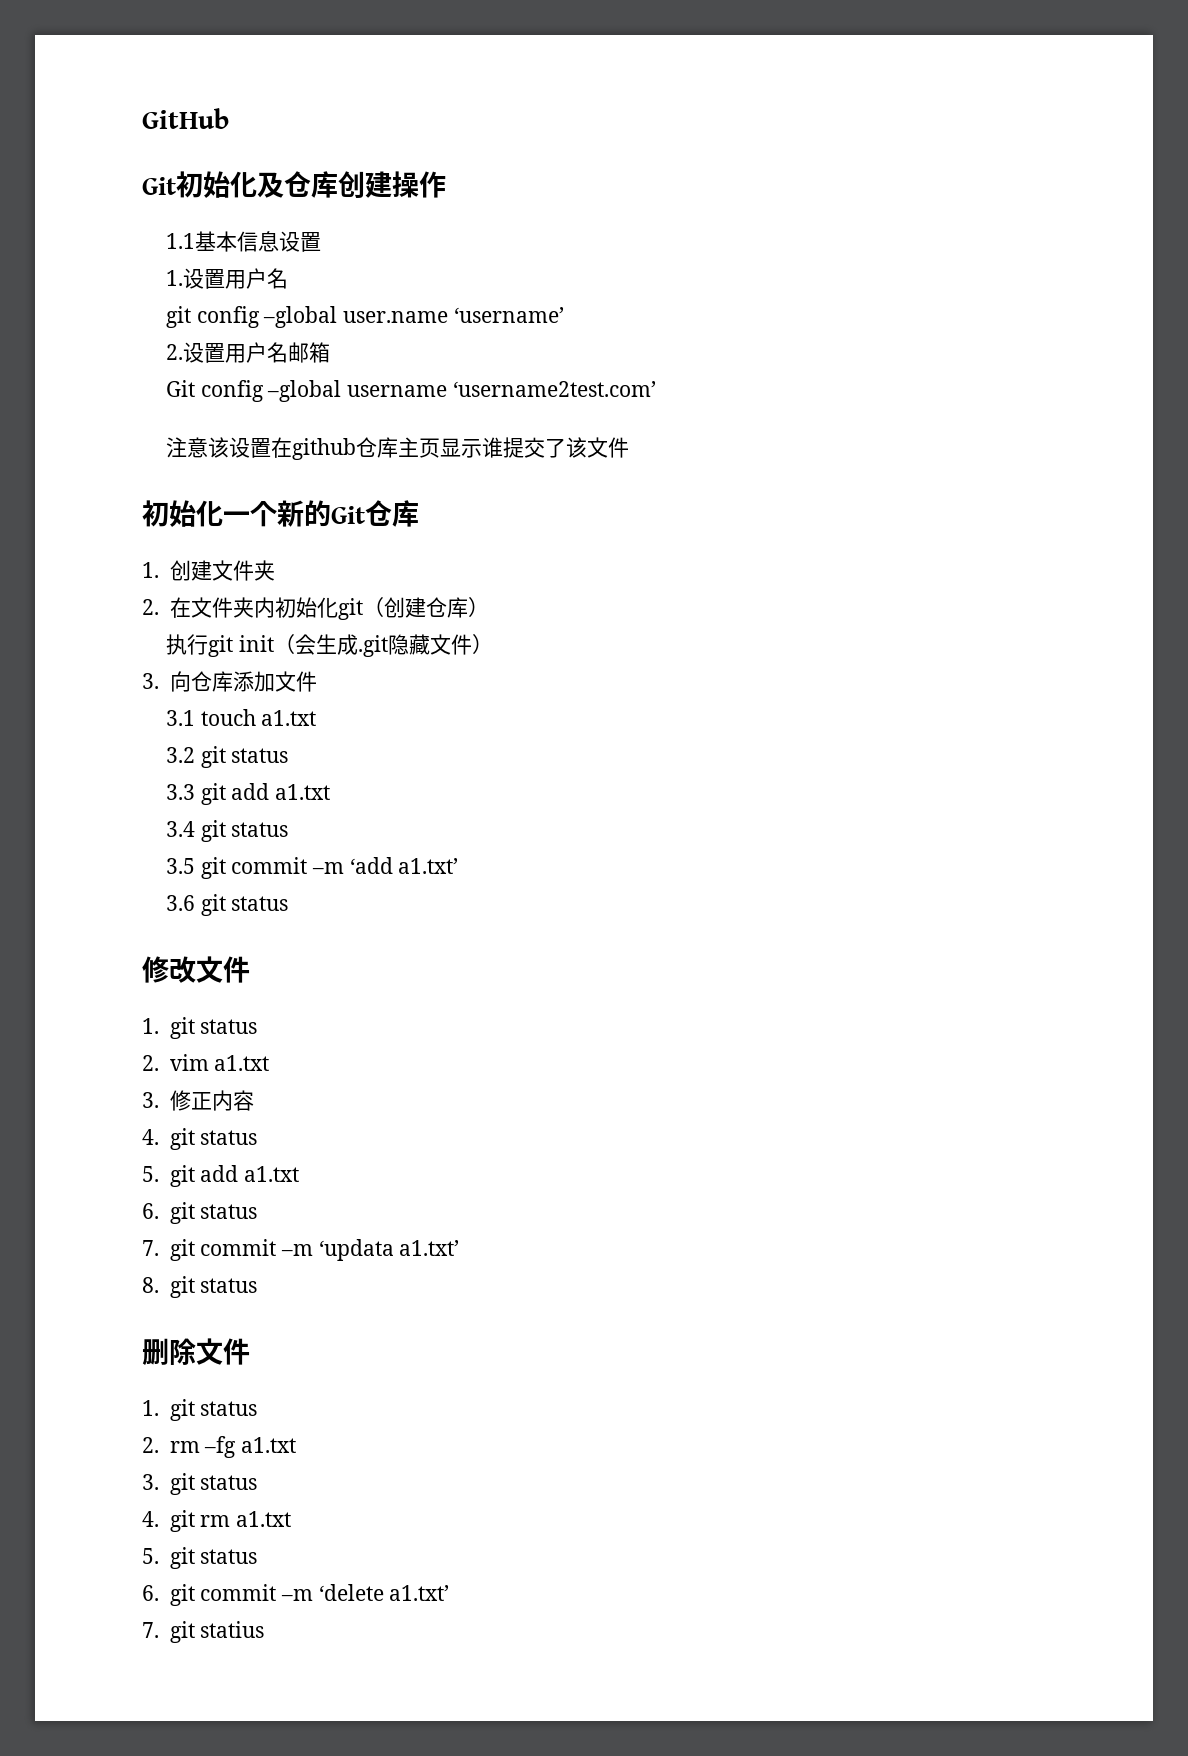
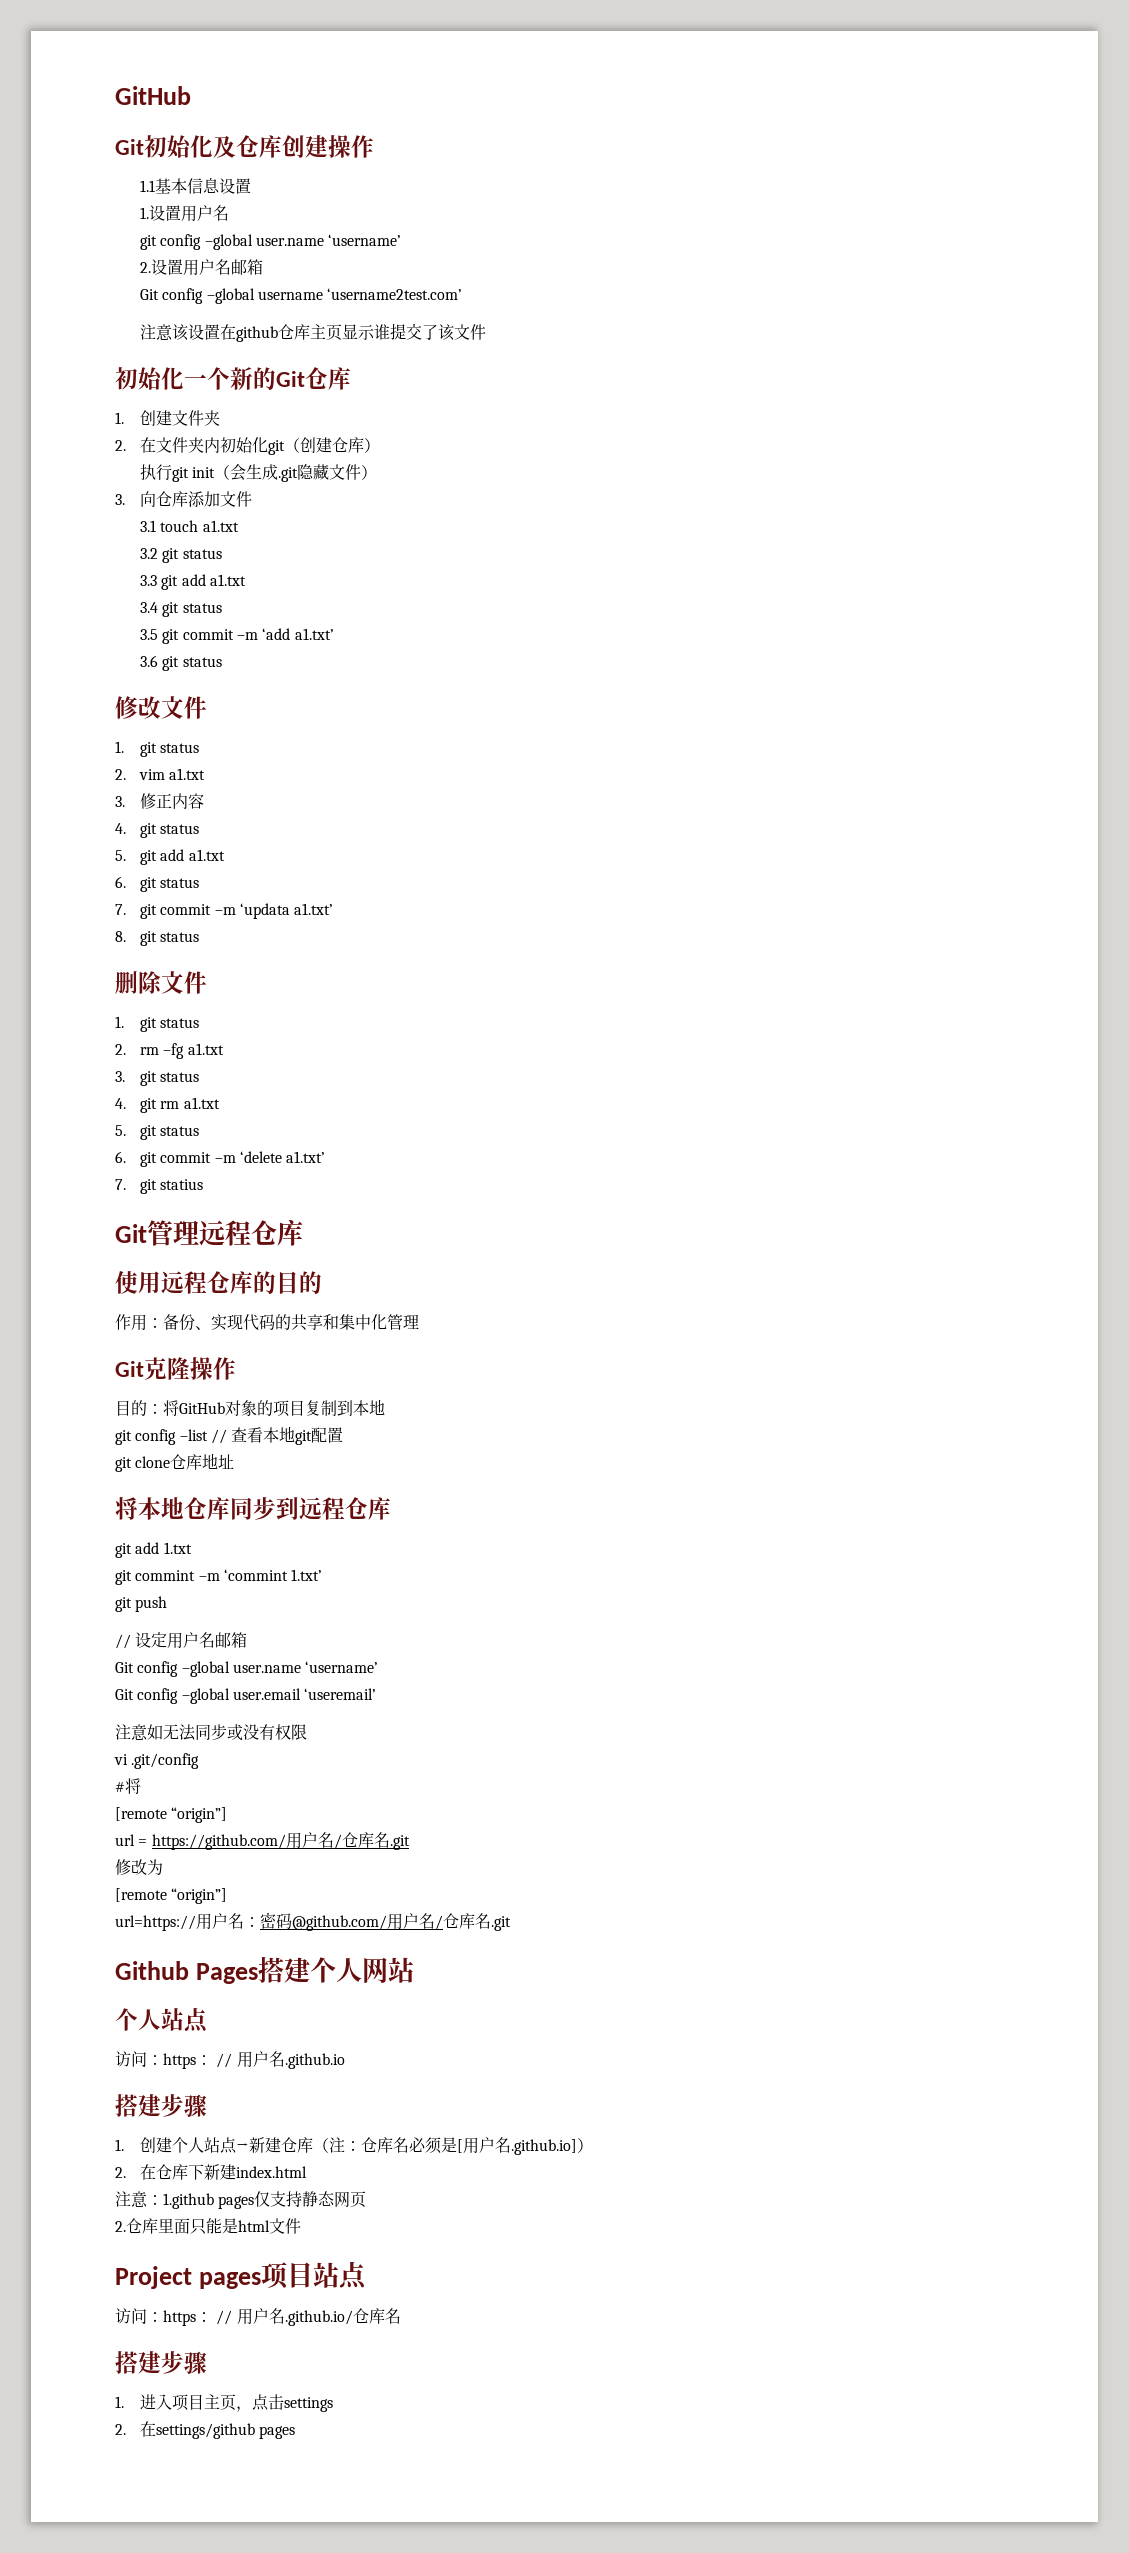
+ Git管理远程仓库
+ 使用远程仓库的目的
+ 作用：备份、实现代码的共享和集中化管理
+ Git克隆操作
+ 目的：将GitHub对象的项目复制到本地
+ git config –list // 查看本地git配置
+ git clone仓库地址
+ 将本地仓库同步到远程仓库
+ git add 1.txt
+ git commint –m ‘commint 1.txt’
+ git push
+ // 设定用户名邮箱
+ Git config –global user.name ‘username’
+ Git config –global user.email ‘useremail’
+ 注意如无法同步或没有权限
+ vi .git/config
+ #将
+ [remote “origin”]
+ url = https://github.com/用户名/仓库名.git
+ 修改为
+ [remote “origin”]
+ url=https://用户名：密码@github.com/用户名/仓库名.git
+ Github Pages搭建个人网站
+ 个人站点
+ 访问：https： // 用户名.github.io
+ 搭建步骤
+ 1.创建个人站点→新建仓库（注：仓库名必须是[用户名.github.io]）
+ 2.在仓库下新建index.html
+ 注意：1.github pages仅支持静态网页
+ 2.仓库里面只能是html文件
+ Project pages项目站点
+ 访问：https： // 用户名.github.io/仓库名
+ 搭建步骤
+ 1.进入项目主页，点击settings
+ 2.在settings/github pages

